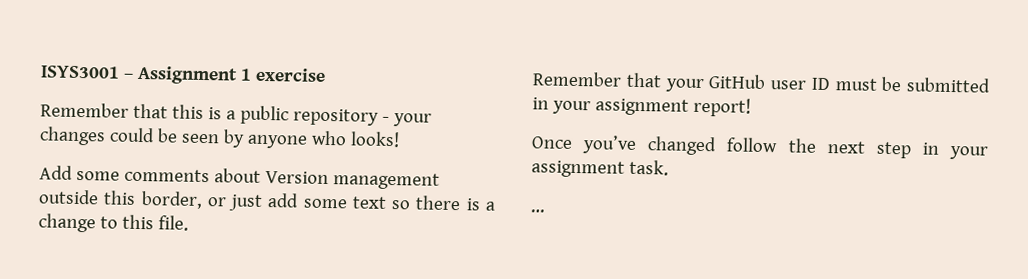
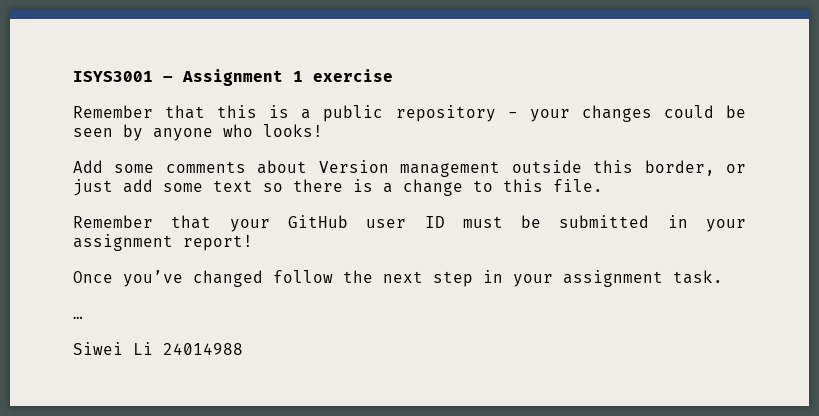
+ Siwei Li 24014988

